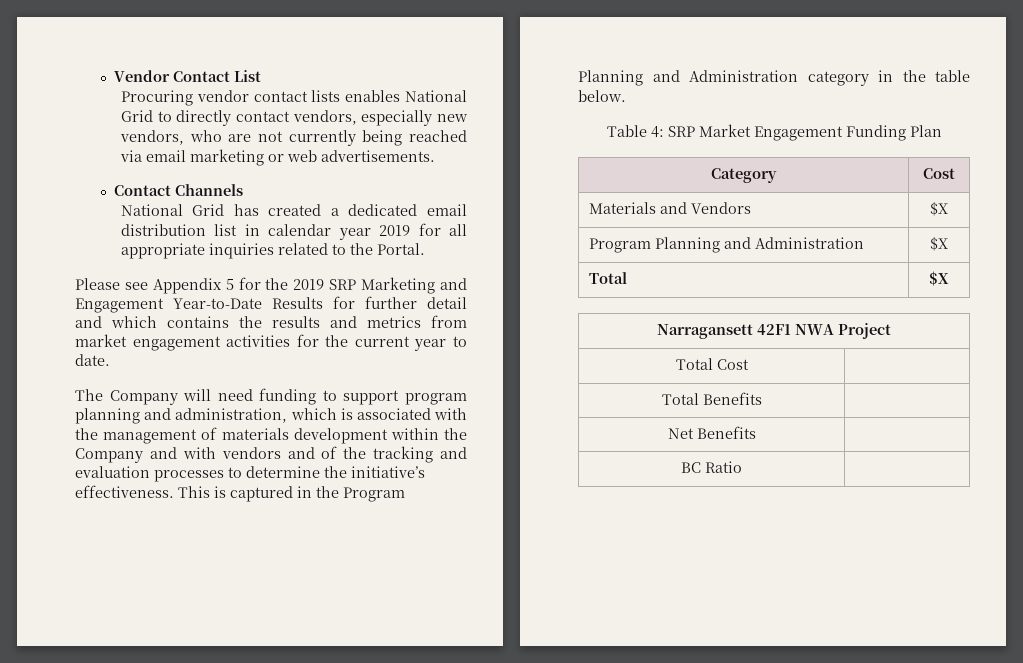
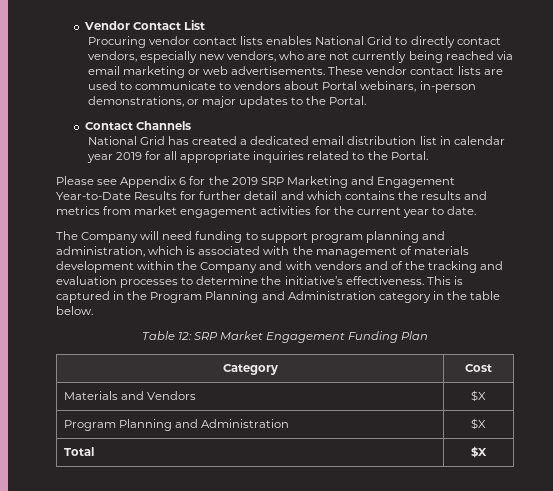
+ These vendor contact lists are used to communicate to vendors about Portal webinars, in-person demonstrations, or major updates to the Portal.
- Please see Appendix 5 for the 2019 SRP Marketing and Engagement Year-to-Date Results for further detail and which contains the results and metrics from market engagement activities for the current year to date.
+ Please see Appendix 6 for the 2019 SRP Marketing and Engagement Year-to-Date Results for further detail and which contains the results and metrics from market engagement activities for the current year to date.
- Table 4: SRP Market Engagement Funding Plan
+ Table 12: SRP Market Engagement Funding Plan
- Narragansett 42F1 NWA Project
- Total Cost |
- Total Benefits |
- Net Benefits |
- BC Ratio |

